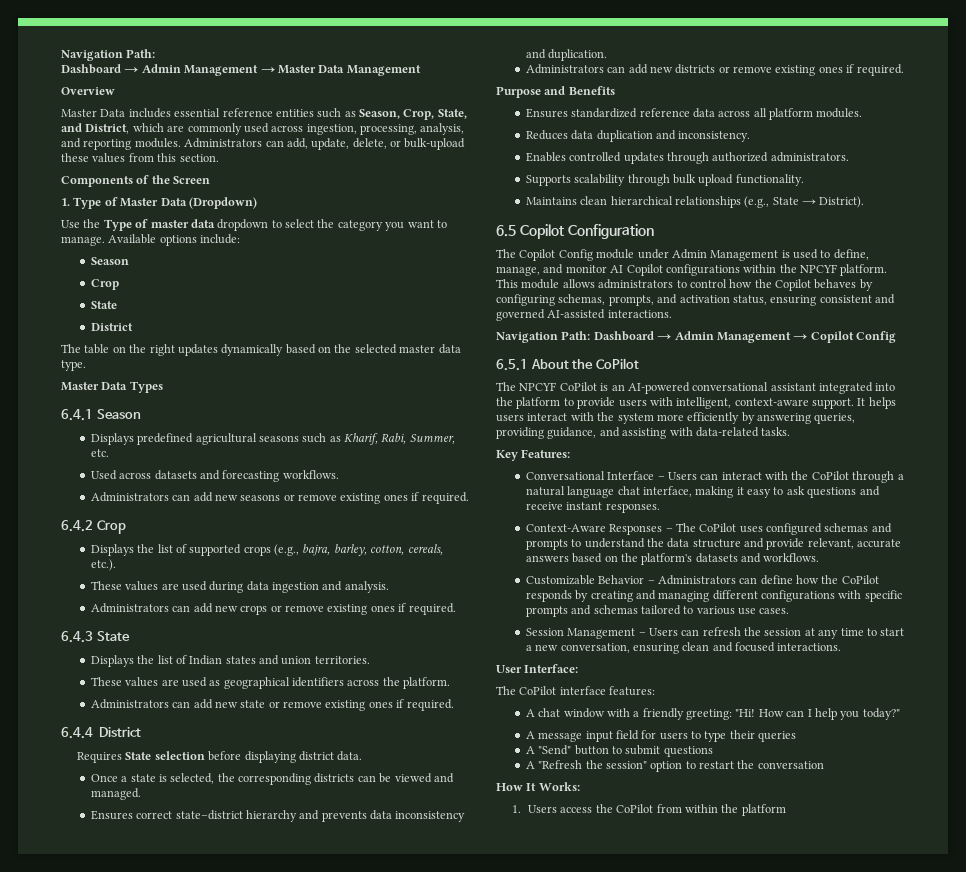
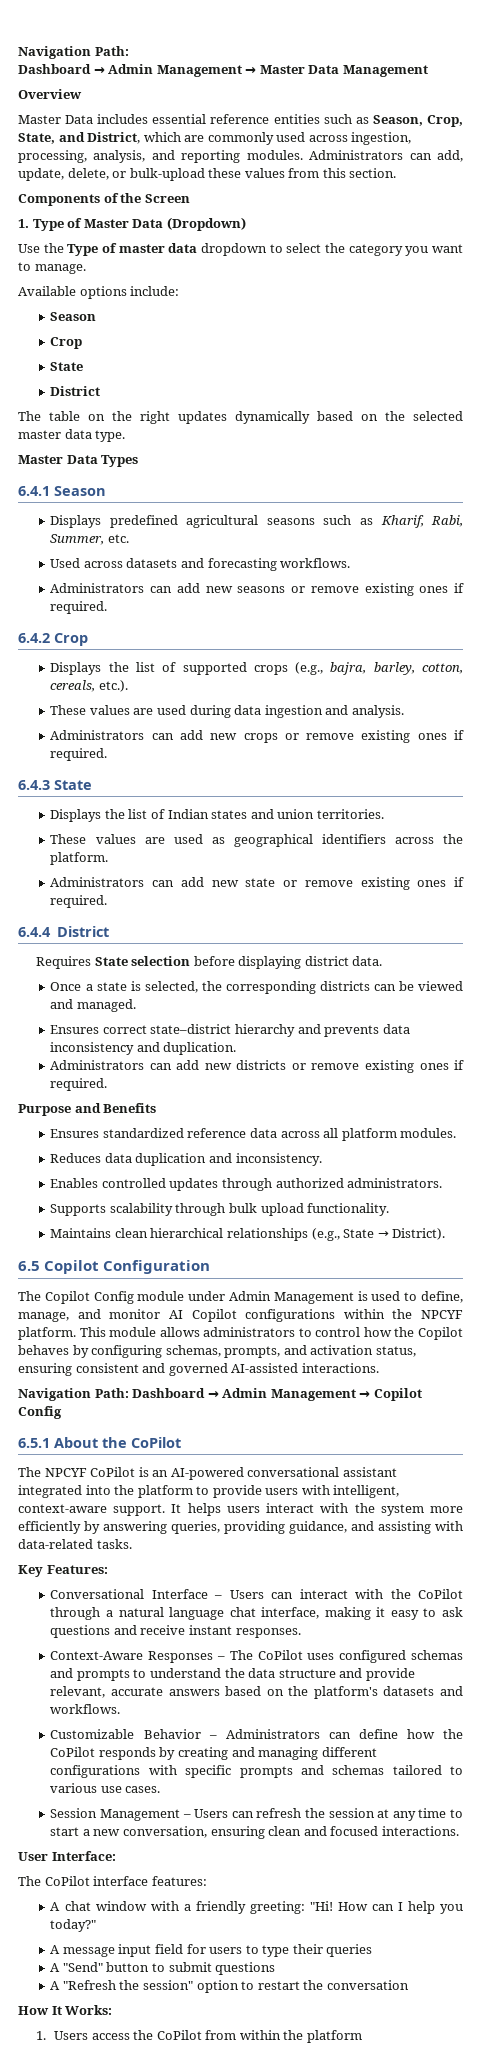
- Use the Type of master data dropdown to select the category you want to manage. Available options include:
+ Use the Type of master data dropdown to select the category you want to manage.
+ Available options include:

